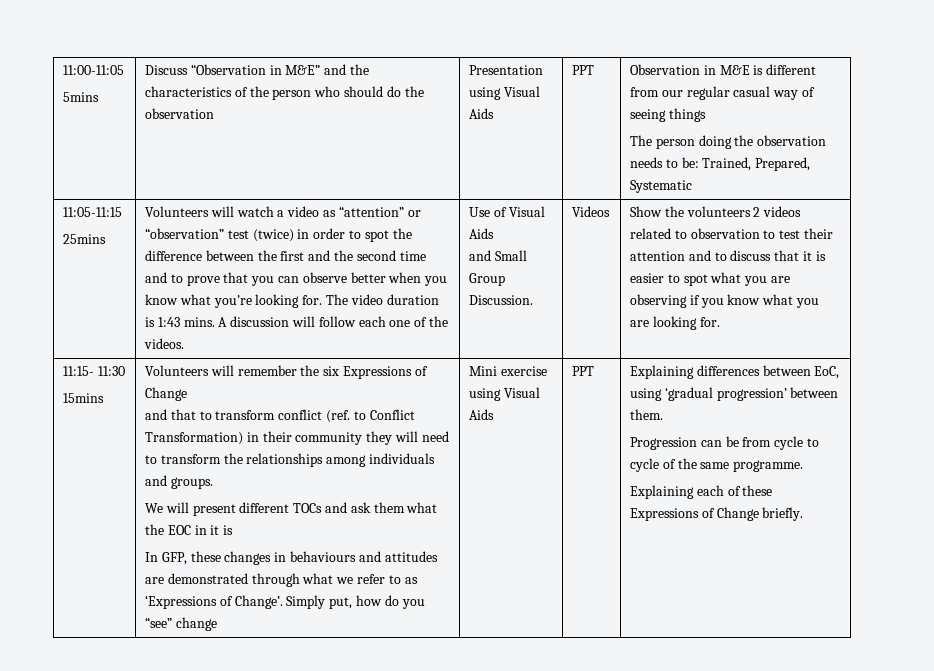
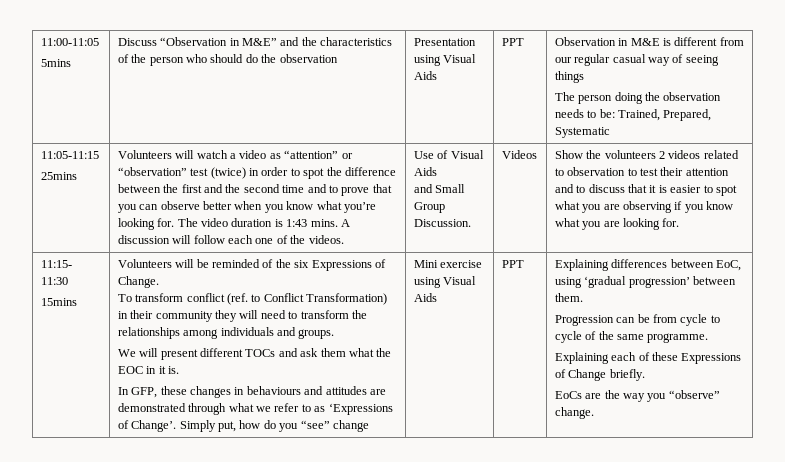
- Volunteers will remember the six Expressions of Change
- and that to transform conflict (ref. to Conflict Transformation) in their community they will need to transform the relationships among individuals and groups.
+ Volunteers will be reminded of the six Expressions of Change.
+ To transform conflict (ref. to Conflict Transformation) in their community they will need to transform the relationships among individuals and groups.
- We will present different TOCs and ask them what the EOC in it is
+ We will present different TOCs and ask them what the EOC in it is.
+ EoCs are the way you “observe” change.

